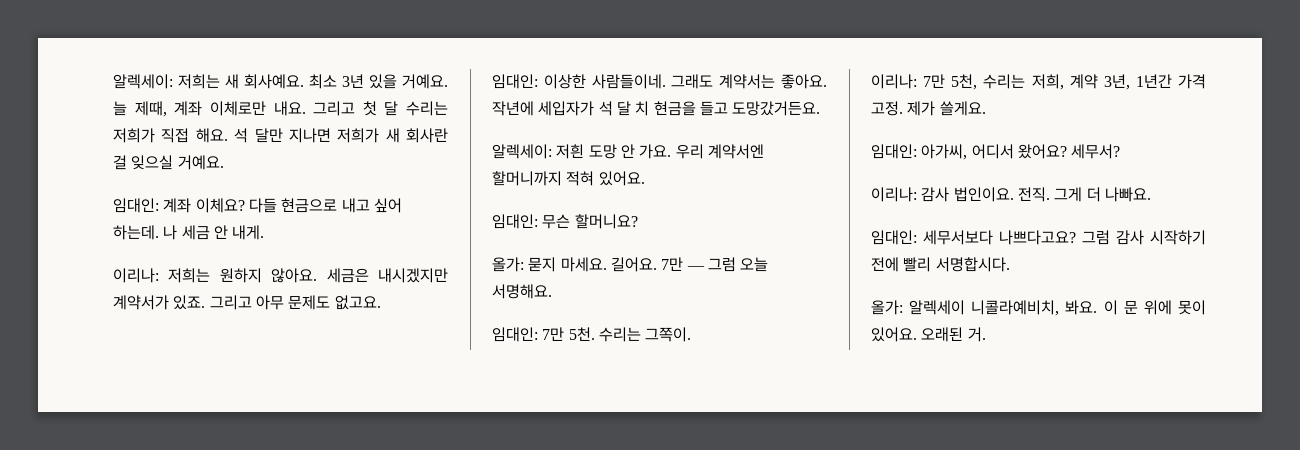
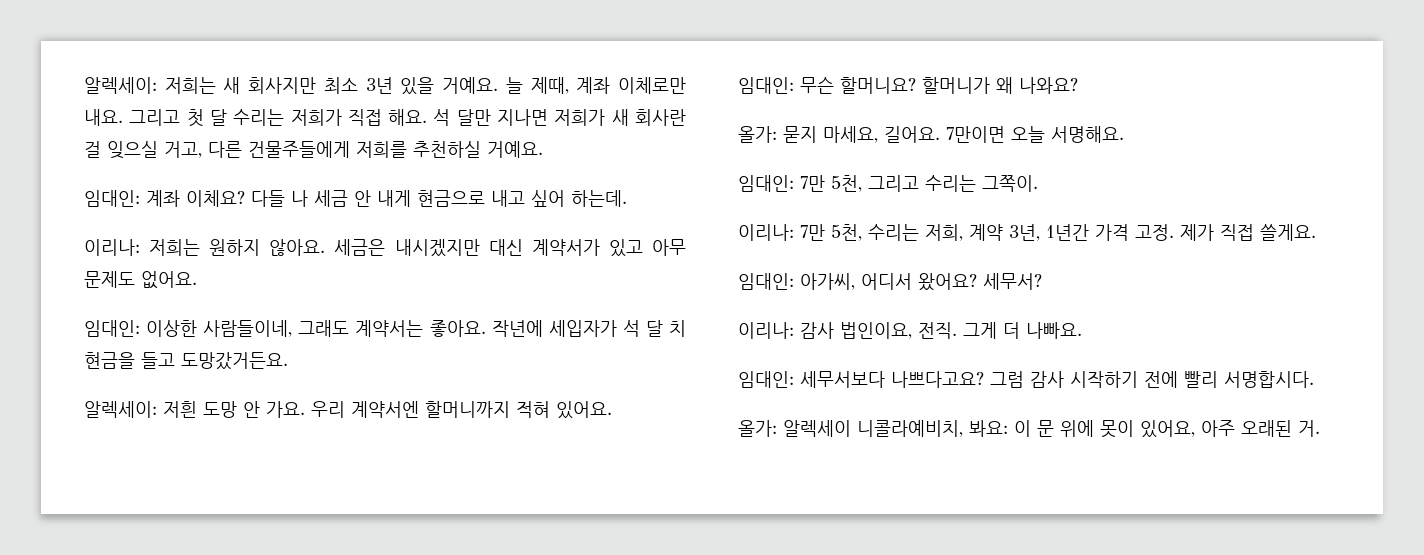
- 알렉세이: 저희는 새 회사예요. 최소 3년 있을 거예요.
+ 알렉세이: 저희는 새 회사지만 최소 3년 있을 거예요.
- 석 달만 지나면 저희가 새 회사란 걸 잊으실 거예요.
+ 석 달만 지나면 저희가 새 회사란 걸 잊으실 거고, 다른 건물주들에게 저희를 추천하실 거예요.
- 다들 현금으로 내고 싶어 하는데. 나 세금 안 내게.
+ 다들 나 세금 안 내게 현금으로 내고 싶어 하는데.
- 세금은 내시겠지만 계약서가 있죠. 그리고 아무 문제도 없고요.
+ 세금은 내시겠지만 대신 계약서가 있고 아무 문제도 없어요.
- 임대인: 이상한 사람들이네. 그래도 계약서는 좋아요.
+ 임대인: 이상한 사람들이네, 그래도 계약서는 좋아요.
+ 할머니가 왜 나와요?
- 올가: 묻지 마세요. 길어요. 7만 — 그럼 오늘 서명해요.
+ 올가: 묻지 마세요, 길어요. 7만이면 오늘 서명해요.
- 임대인: 7만 5천. 수리는 그쪽이.
+ 임대인: 7만 5천, 그리고 수리는 그쪽이.
- 제가 쓸게요.
+ 제가 직접 쓸게요.
- 이리나: 감사 법인이요. 전직.
+ 이리나: 감사 법인이요, 전직.
- 올가: 알렉세이 니콜라예비치, 봐요. 이 문 위에 못이 있어요. 오래된 거.
+ 올가: 알렉세이 니콜라예비치, 봐요: 이 문 위에 못이 있어요, 아주 오래된 거.

